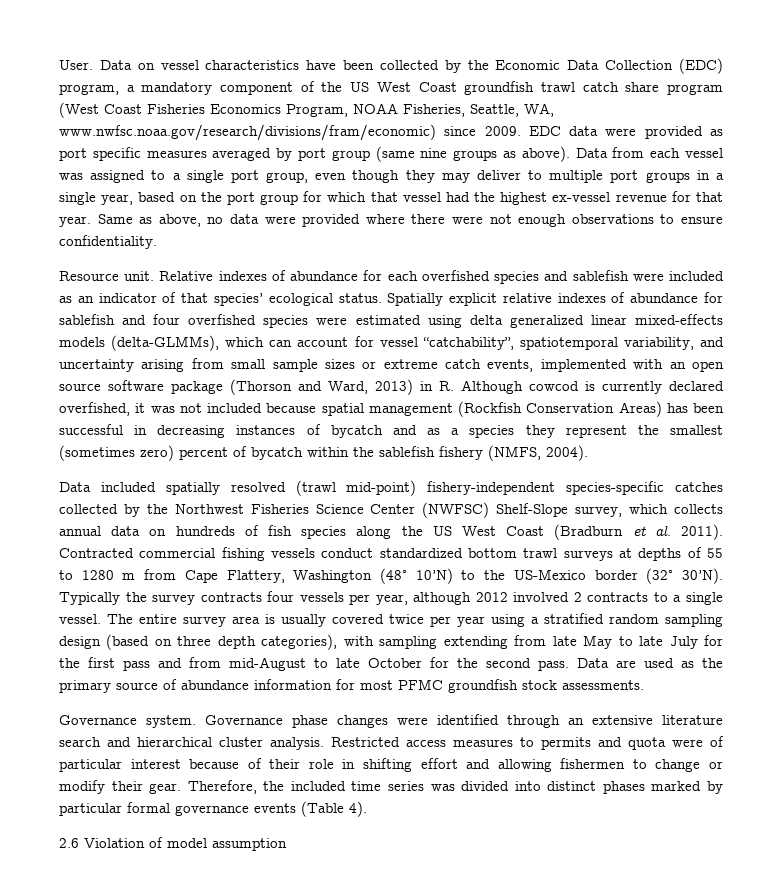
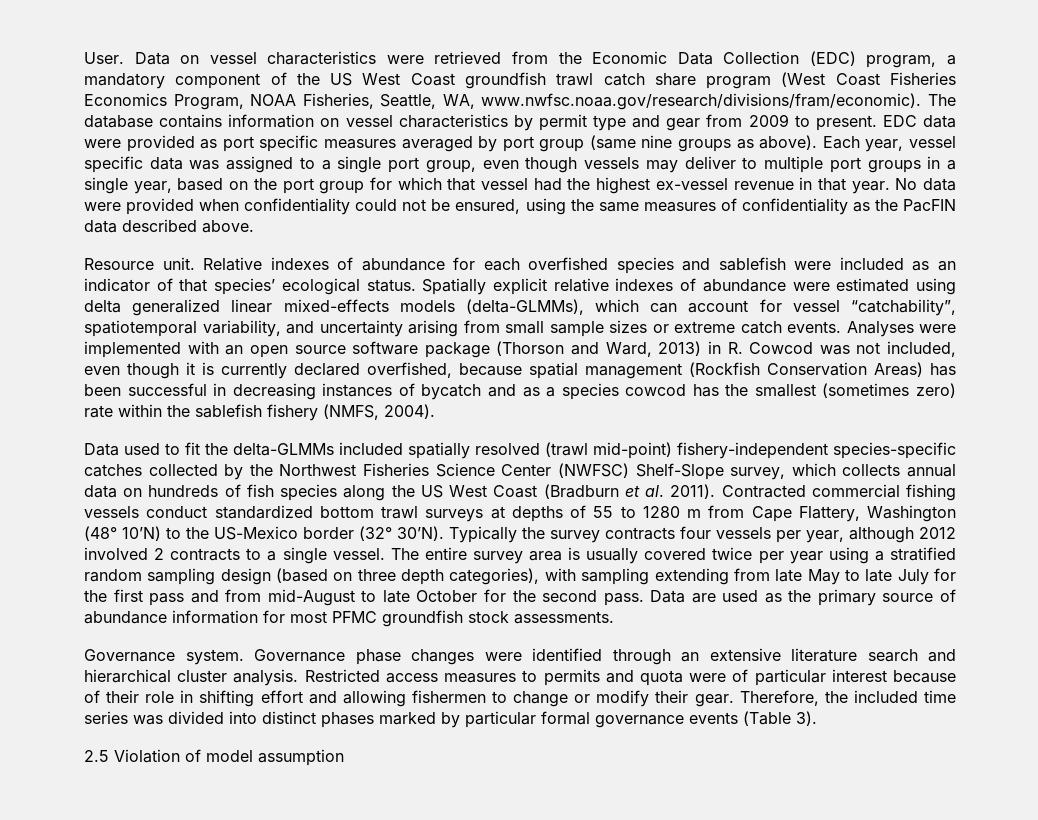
- Data on vessel characteristics have been collected by the Economic Data Collection (EDC) program, a mandatory component of the US West Coast groundfish trawl catch share program (West Coast Fisheries Economics Program, NOAA Fisheries, Seattle, WA, www.nwfsc.noaa.gov/research/divisions/fram/economic) since 2009.
+ Data on vessel characteristics were retrieved from the Economic Data Collection (EDC) program, a mandatory component of the US West Coast groundfish trawl catch share program (West Coast Fisheries Economics Program, NOAA Fisheries, Seattle, WA, www.nwfsc.noaa.gov/research/divisions/fram/economic). The database contains information on vessel characteristics by permit type and gear from 2009 to present.
- Data from each vessel was assigned to a single port group, even though they may deliver to multiple port groups in a single year, based on the port group for which that vessel had the highest ex-vessel revenue for that year.
+ Each year, vessel specific data was assigned to a single port group, even though vessels may deliver to multiple port groups in a single year, based on the port group for which that vessel had the highest ex-vessel revenue in that year.
- Same as above, no data were provided where there were not enough observations to ensure confidentiality.
+ No data were provided when confidentiality could not be ensured, using the same measures of confidentiality as the PacFIN data described above.
- Spatially explicit relative indexes of abundance for sablefish and four overfished species were estimated using delta generalized linear mixed-effects models (delta-GLMMs), which can account for vessel “catchability”, spatiotemporal variability, and uncertainty arising from small sample sizes or extreme catch events, implemented with an open source software package (Thorson and Ward, 2013) in R. Although cowcod is currently declared overfished, it was not included because spatial management (Rockfish Conservation Areas) has been successful in decreasing instances of bycatch and as a species they represent the smallest (sometimes zero) percent of bycatch within the sablefish fishery (NMFS, 2004).
+ Spatially explicit relative indexes of abundance were estimated using delta generalized linear mixed-effects models (delta-GLMMs), which can account for vessel “catchability”, spatiotemporal variability, and uncertainty arising from small sample sizes or extreme catch events. Analyses were implemented with an open source software package (Thorson and Ward, 2013) in R. Cowcod was not included, even though it is currently declared overfished, because spatial management (Rockfish Conservation Areas) has been successful in decreasing instances of bycatch and as a species cowcod has the smallest (sometimes zero) rate within the sablefish fishery (NMFS, 2004).
- Data included spatially resolved (trawl mid-point) fishery-independent species-specific catches collected by the Northwest Fisheries Science Center (NWFSC) Shelf-Slope survey, which collects annual data on hundreds of fish species along the US West Coast (Bradburn et al. 2011).
+ Data used to fit the delta-GLMMs included spatially resolved (trawl mid-point) fishery-independent species-specific catches collected by the Northwest Fisheries Science Center (NWFSC) Shelf-Slope survey, which collects annual data on hundreds of fish species along the US West Coast (Bradburn et al. 2011).
- Therefore, the included time series was divided into distinct phases marked by particular formal governance events (Table 4).
- 2.6 Violation of model assumption
+ Therefore, the included time series was divided into distinct phases marked by particular formal governance events (Table 3).
+ 2.5 Violation of model assumption

